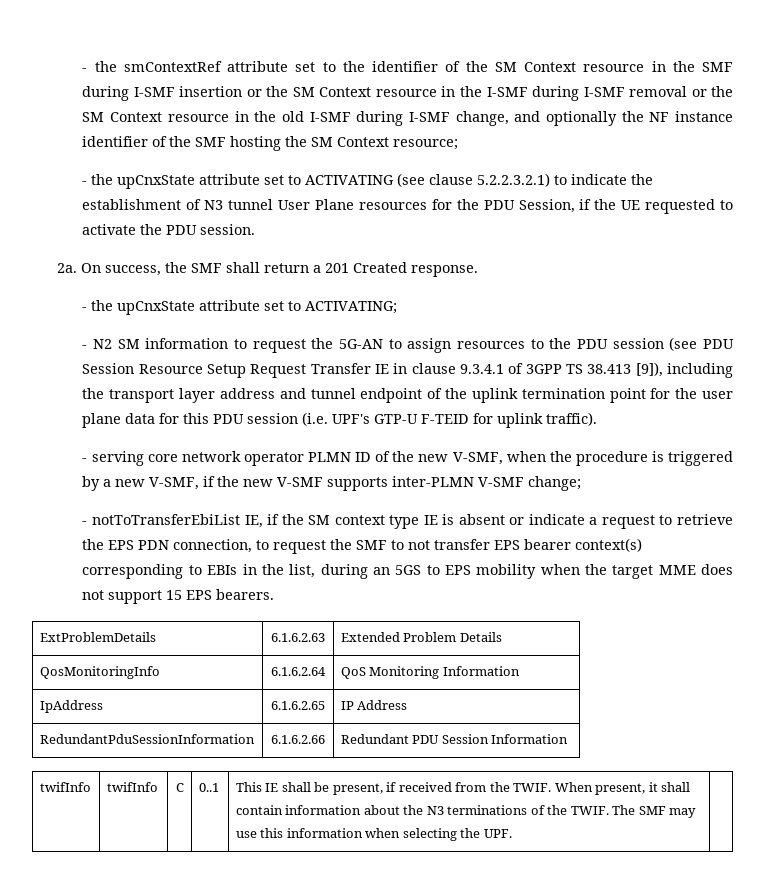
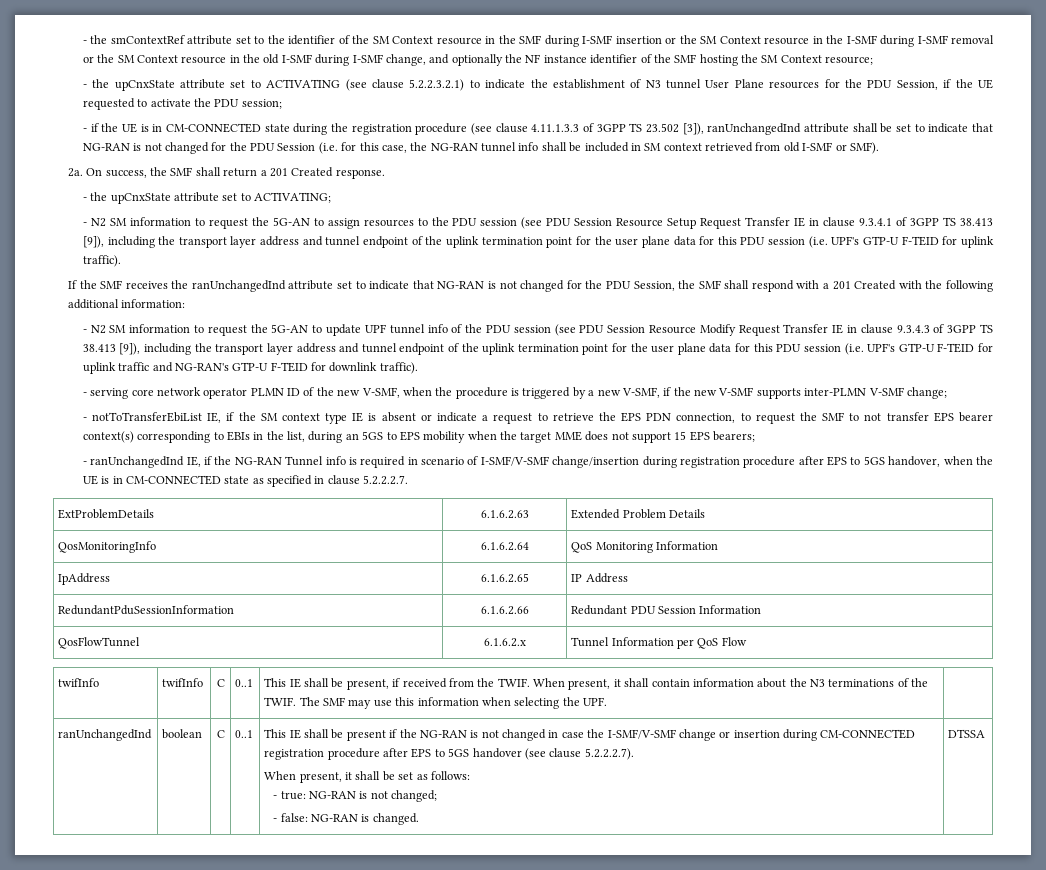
- - the upCnxState attribute set to ACTIVATING (see clause 5.2.2.3.2.1) to indicate the establishment of N3 tunnel User Plane resources for the PDU Session, if the UE requested to activate the PDU session.
+ - the upCnxState attribute set to ACTIVATING (see clause 5.2.2.3.2.1) to indicate the establishment of N3 tunnel User Plane resources for the PDU Session, if the UE requested to activate the PDU session;
+ - if the UE is in CM-CONNECTED state during the registration procedure (see clause 4.11.1.3.3 of 3GPP TS 23.502 [3]), ranUnchangedInd attribute shall be set to indicate that NG-RAN is not changed for the PDU Session (i.e. for this case, the NG-RAN tunnel info shall be included in SM context retrieved from old I-SMF or SMF).
+ If the SMF receives the ranUnchangedInd attribute set to indicate that NG-RAN is not changed for the PDU Session, the SMF shall respond with a 201 Created with the following additional information:
+ - N2 SM information to request the 5G-AN to update UPF tunnel info of the PDU session (see PDU Session Resource Modify Request Transfer IE in clause 9.3.4.3 of 3GPP TS 38.413 [9]), including the transport layer address and tunnel endpoint of the uplink termination point for the user plane data for this PDU session (i.e. UPF's GTP-U F-TEID for uplink traffic and NG-RAN's GTP-U F-TEID for downlink traffic).
- - notToTransferEbiList IE, if the SM context type IE is absent or indicate a request to retrieve the EPS PDN connection, to request the SMF to not transfer EPS bearer context(s) corresponding to EBIs in the list, during an 5GS to EPS mobility when the target MME does not support 15 EPS bearers.
+ - notToTransferEbiList IE, if the SM context type IE is absent or indicate a request to retrieve the EPS PDN connection, to request the SMF to not transfer EPS bearer context(s) corresponding to EBIs in the list, during an 5GS to EPS mobility when the target MME does not support 15 EPS bearers;
+ - ranUnchangedInd IE, if the NG-RAN Tunnel info is required in scenario of I-SMF/V-SMF change/insertion during registration procedure after EPS to 5GS handover, when the UE is in CM-CONNECTED state as specified in clause 5.2.2.2.7.
+ QosFlowTunnel | 6.1.6.2.x | Tunnel Information per QoS Flow
+ ranUnchangedInd | boolean | C | 0..1 | This IE shall be present if the NG-RAN is not changed in case the I-SMF/V-SMF change or insertion during CM-CONNECTED registration procedure after EPS to 5GS handover (see clause 5.2.2.2.7).
+ When present, it shall be set as follows:
+ - true: NG-RAN is not changed;
+ - false: NG-RAN is changed. | DTSSA

